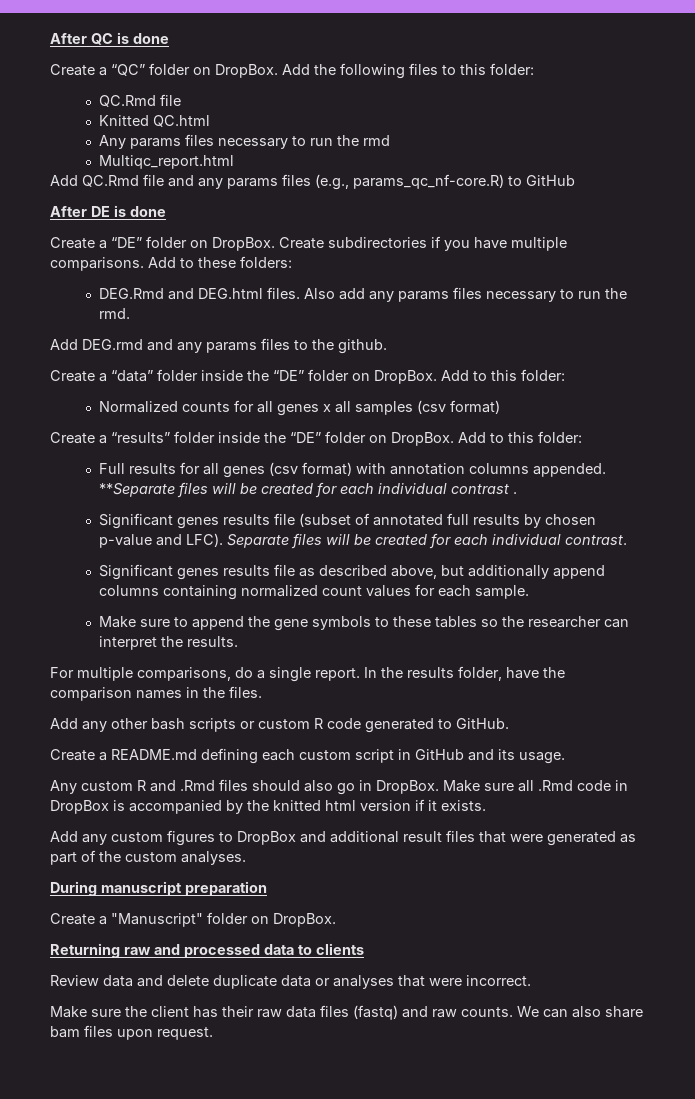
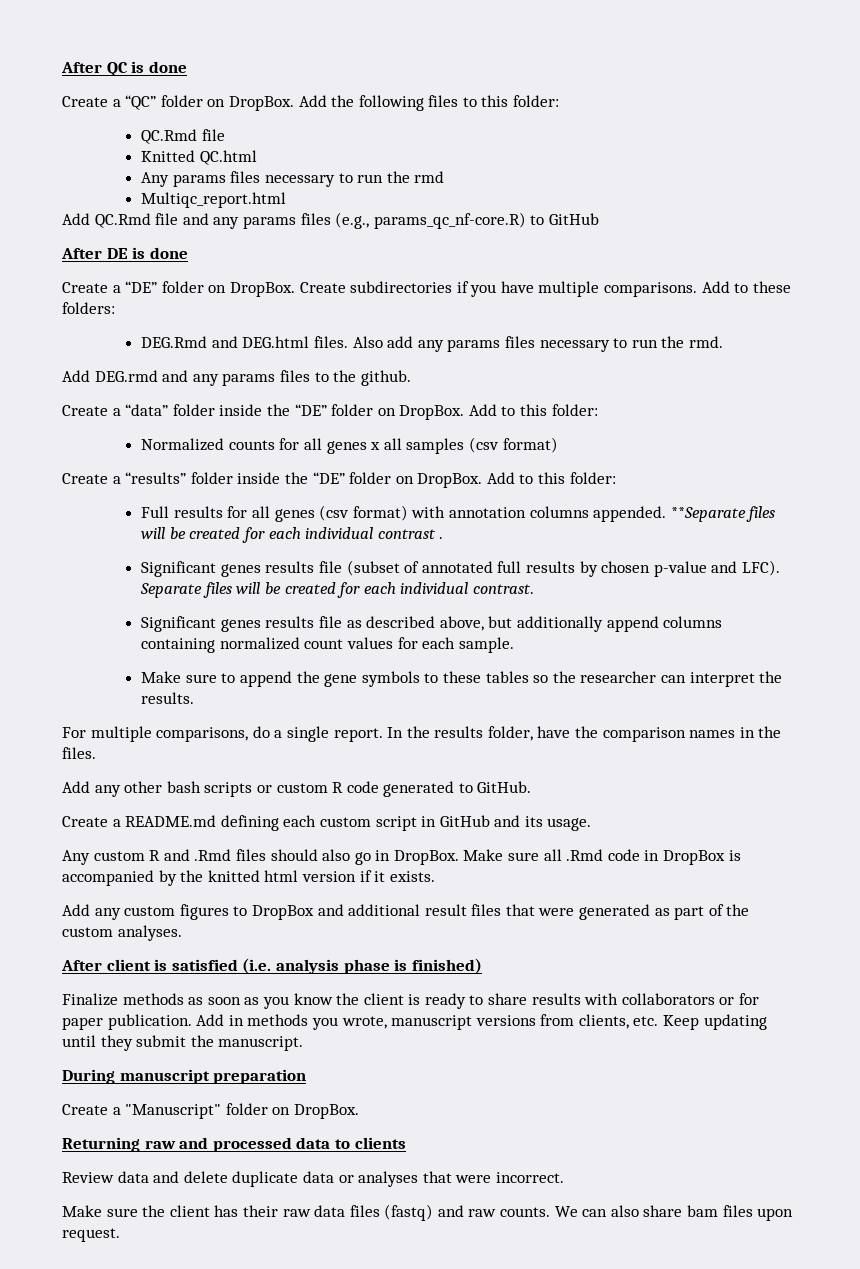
+ After client is satisfied (i.e. analysis phase is finished)
+ Finalize methods as soon as you know the client is ready to share results with collaborators or for paper publication. Add in methods you wrote, manuscript versions from clients, etc. Keep updating until they submit the manuscript.

